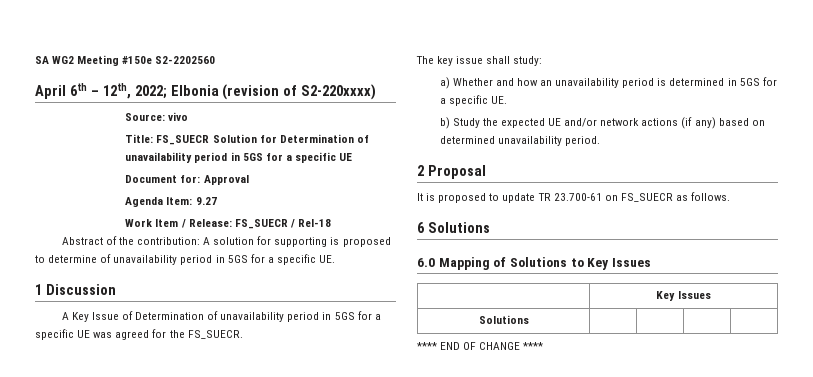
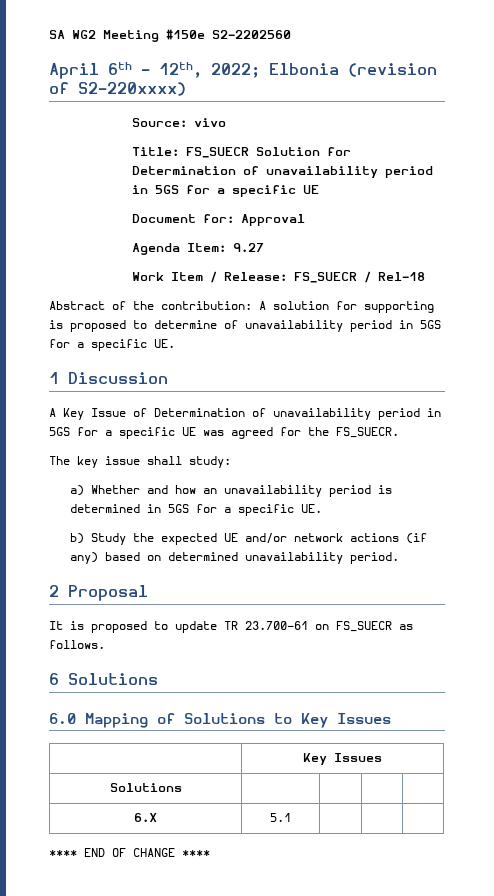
+ 6.X | 5.1 | | |

